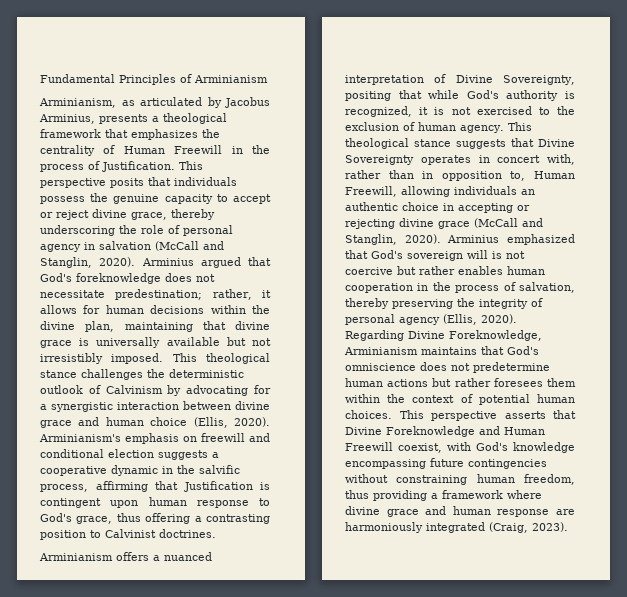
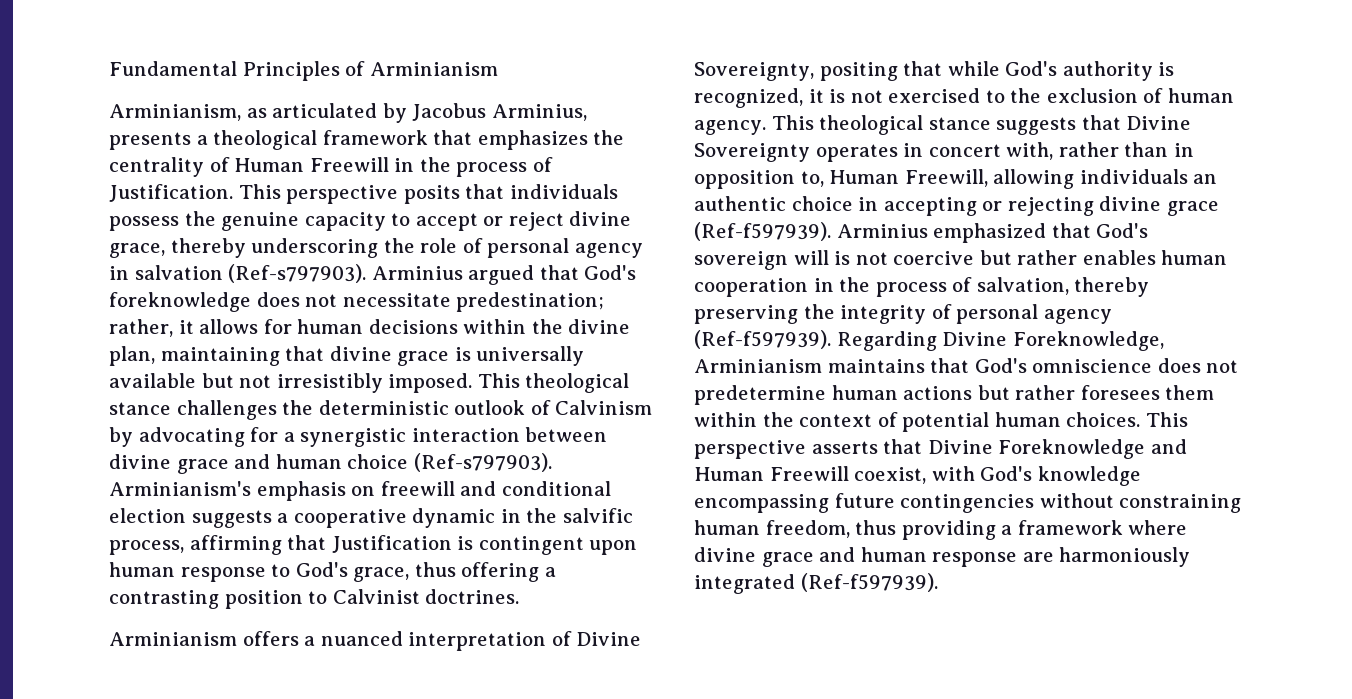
- This perspective posits that individuals possess the genuine capacity to accept or reject divine grace, thereby underscoring the role of personal agency in salvation (McCall and Stanglin, 2020).
+ This perspective posits that individuals possess the genuine capacity to accept or reject divine grace, thereby underscoring the role of personal agency in salvation (Ref-s797903).
- This theological stance challenges the deterministic outlook of Calvinism by advocating for a synergistic interaction between divine grace and human choice (Ellis, 2020).
+ This theological stance challenges the deterministic outlook of Calvinism by advocating for a synergistic interaction between divine grace and human choice (Ref-s797903).
- This theological stance suggests that Divine Sovereignty operates in concert with, rather than in opposition to, Human Freewill, allowing individuals an authentic choice in accepting or rejecting divine grace (McCall and Stanglin, 2020).
+ This theological stance suggests that Divine Sovereignty operates in concert with, rather than in opposition to, Human Freewill, allowing individuals an authentic choice in accepting or rejecting divine grace (Ref-f597939).
- Arminius emphasized that God's sovereign will is not coercive but rather enables human cooperation in the process of salvation, thereby preserving the integrity of personal agency (Ellis, 2020).
+ Arminius emphasized that God's sovereign will is not coercive but rather enables human cooperation in the process of salvation, thereby preserving the integrity of personal agency (Ref-f597939).
- This perspective asserts that Divine Foreknowledge and Human Freewill coexist, with God's knowledge encompassing future contingencies without constraining human freedom, thus providing a framework where divine grace and human response are harmoniously integrated (Craig, 2023).
+ This perspective asserts that Divine Foreknowledge and Human Freewill coexist, with God's knowledge encompassing future contingencies without constraining human freedom, thus providing a framework where divine grace and human response are harmoniously integrated (Ref-f597939).

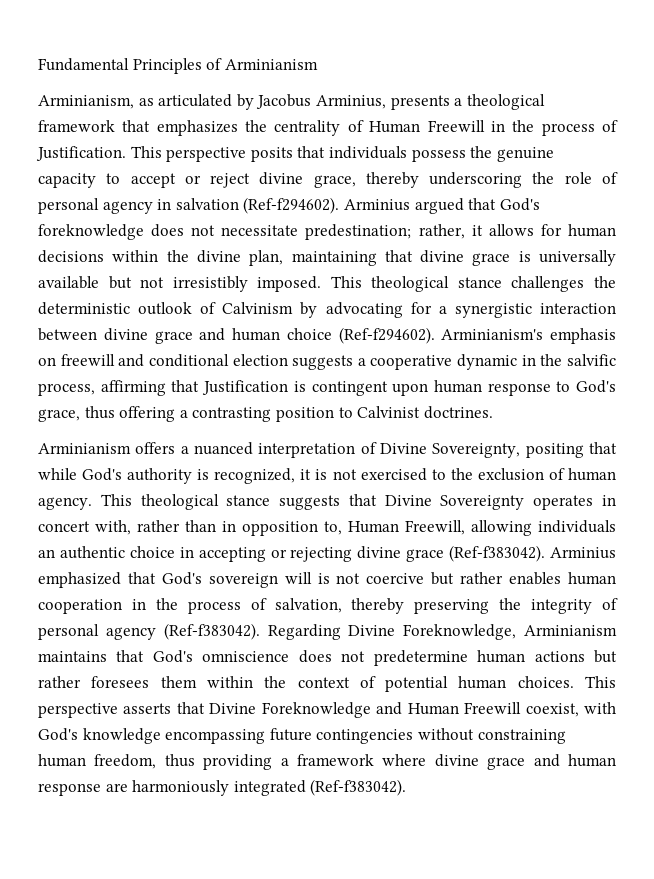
- This perspective posits that individuals possess the genuine capacity to accept or reject divine grace, thereby underscoring the role of personal agency in salvation (Ref-s797903).
+ This perspective posits that individuals possess the genuine capacity to accept or reject divine grace, thereby underscoring the role of personal agency in salvation (Ref-f294602).
- This theological stance challenges the deterministic outlook of Calvinism by advocating for a synergistic interaction between divine grace and human choice (Ref-s797903).
+ This theological stance challenges the deterministic outlook of Calvinism by advocating for a synergistic interaction between divine grace and human choice (Ref-f294602).
- This theological stance suggests that Divine Sovereignty operates in concert with, rather than in opposition to, Human Freewill, allowing individuals an authentic choice in accepting or rejecting divine grace (Ref-f597939).
+ This theological stance suggests that Divine Sovereignty operates in concert with, rather than in opposition to, Human Freewill, allowing individuals an authentic choice in accepting or rejecting divine grace (Ref-f383042).
- Arminius emphasized that God's sovereign will is not coercive but rather enables human cooperation in the process of salvation, thereby preserving the integrity of personal agency (Ref-f597939).
+ Arminius emphasized that God's sovereign will is not coercive but rather enables human cooperation in the process of salvation, thereby preserving the integrity of personal agency (Ref-f383042).
- This perspective asserts that Divine Foreknowledge and Human Freewill coexist, with God's knowledge encompassing future contingencies without constraining human freedom, thus providing a framework where divine grace and human response are harmoniously integrated (Ref-f597939).
+ This perspective asserts that Divine Foreknowledge and Human Freewill coexist, with God's knowledge encompassing future contingencies without constraining human freedom, thus providing a framework where divine grace and human response are harmoniously integrated (Ref-f383042).

